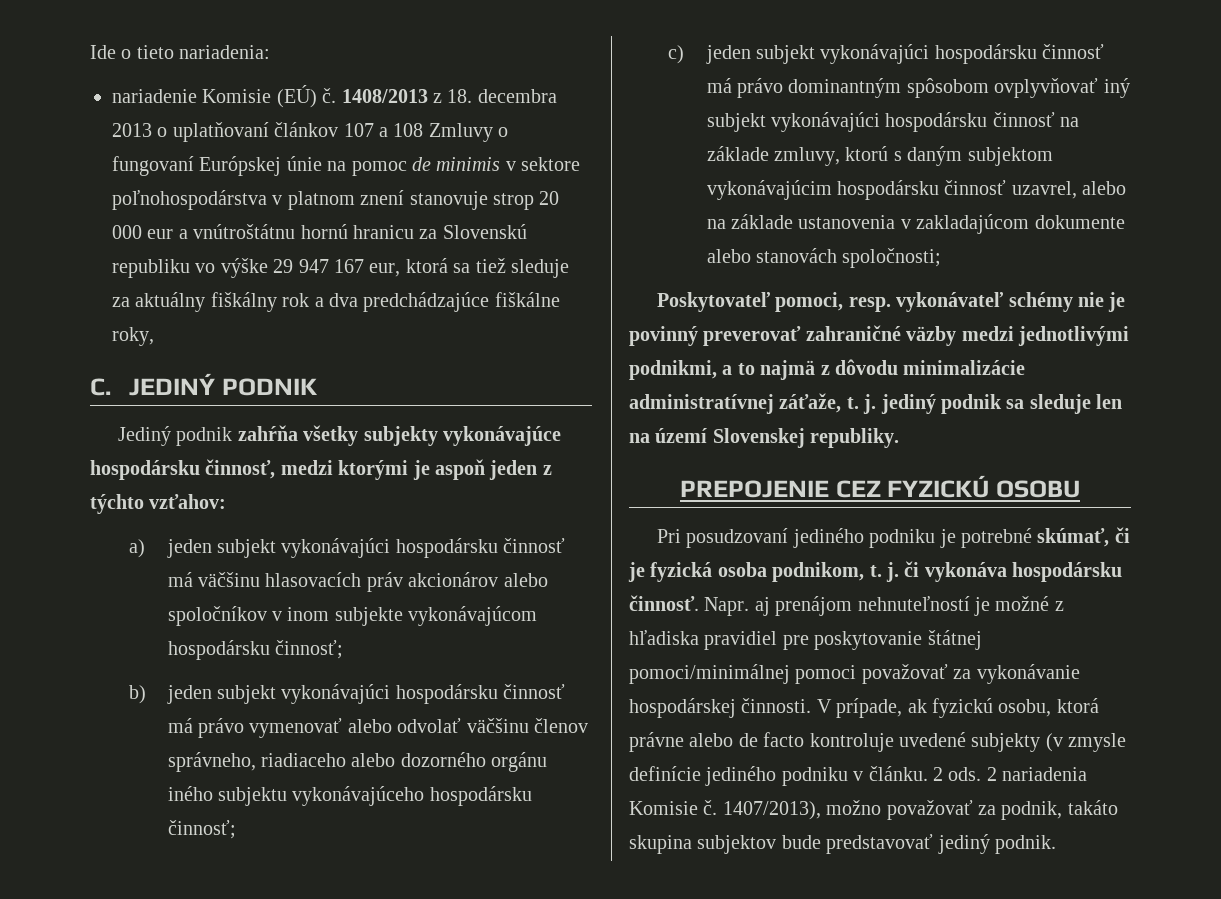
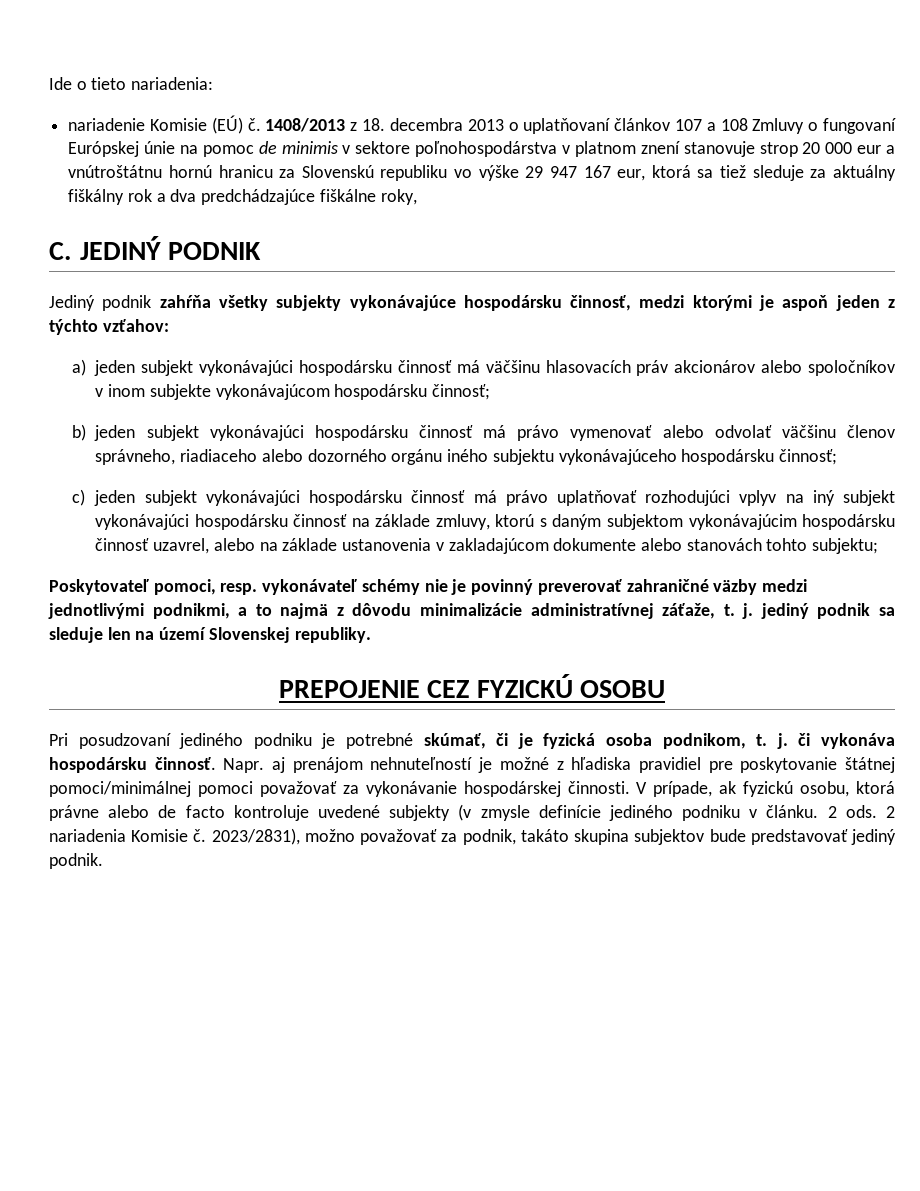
- c) jeden subjekt vykonávajúci hospodársku činnosť má právo dominantným spôsobom ovplyvňovať iný subjekt vykonávajúci hospodársku činnosť na základe zmluvy, ktorú s daným subjektom vykonávajúcim hospodársku činnosť uzavrel, alebo na základe ustanovenia v zakladajúcom dokumente alebo stanovách spoločnosti;
+ c) jeden subjekt vykonávajúci hospodársku činnosť má právo uplatňovať rozhodujúci vplyv na iný subjekt vykonávajúci hospodársku činnosť na základe zmluvy, ktorú s daným subjektom vykonávajúcim hospodársku činnosť uzavrel, alebo na základe ustanovenia v zakladajúcom dokumente alebo stanovách tohto subjektu;
- 1407/2013), možno považovať za podnik, takáto skupina subjektov bude predstavovať jediný podnik.
+ 2023/2831), možno považovať za podnik, takáto skupina subjektov bude predstavovať jediný podnik.

